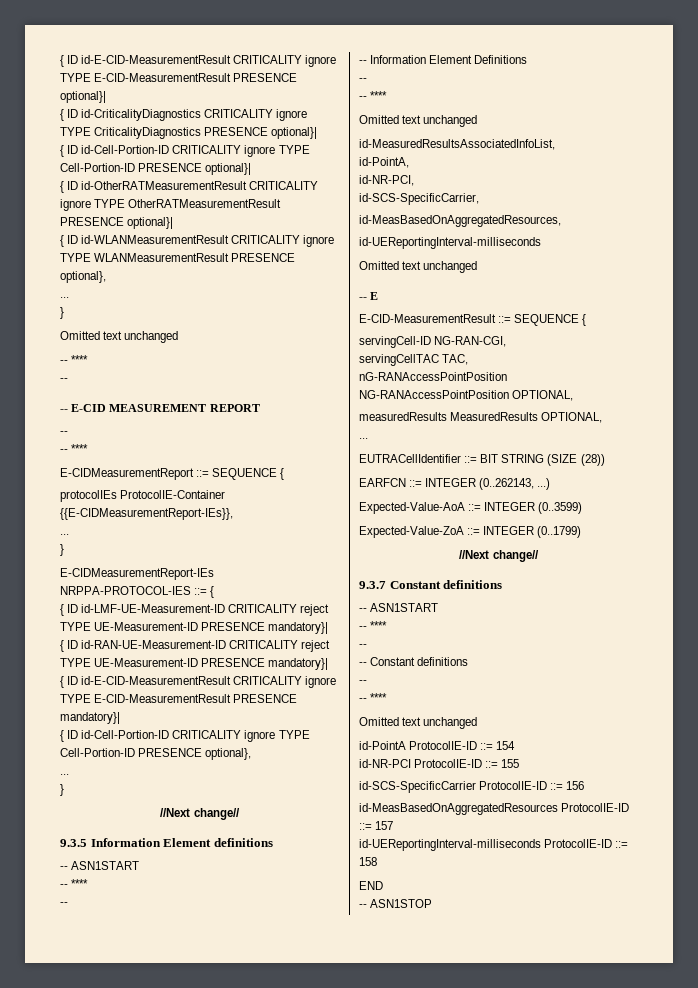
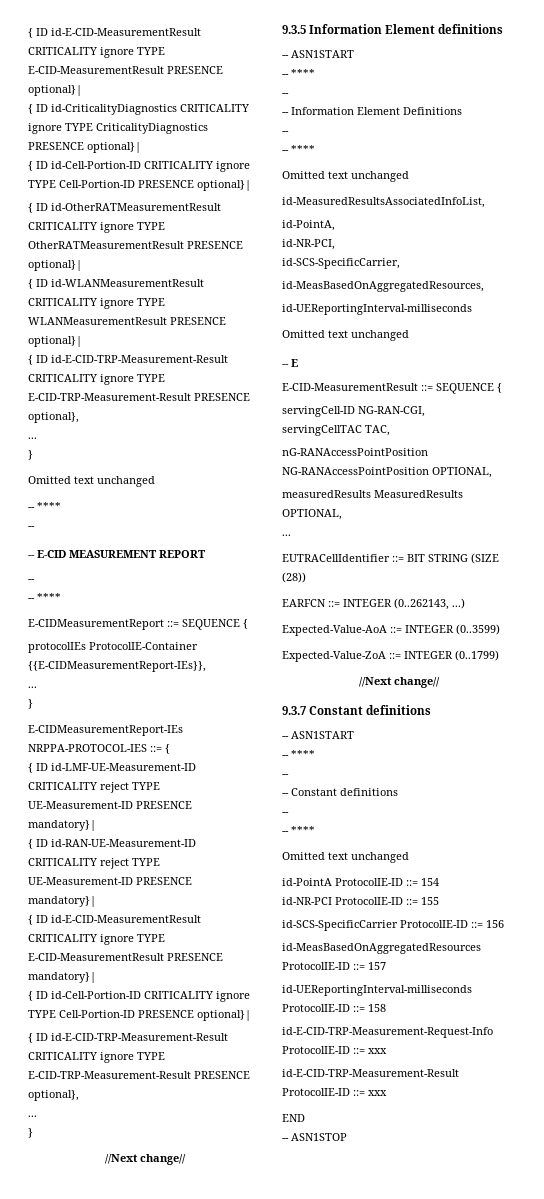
- { ID id-WLANMeasurementResult CRITICALITY ignore TYPE WLANMeasurementResult PRESENCE optional},
+ { ID id-WLANMeasurementResult CRITICALITY ignore TYPE WLANMeasurementResult PRESENCE optional}|
+ { ID id-E-CID-TRP-Measurement-Result CRITICALITY ignore TYPE E-CID-TRP-Measurement-Result PRESENCE optional},
  { ID id-E-CID-MeasurementResult CRITICALITY ignore TYPE E-CID-MeasurementResult PRESENCE mandatory}|
- { ID id-Cell-Portion-ID CRITICALITY ignore TYPE Cell-Portion-ID PRESENCE optional},
+ { ID id-Cell-Portion-ID CRITICALITY ignore TYPE Cell-Portion-ID PRESENCE optional}|
+ { ID id-E-CID-TRP-Measurement-Result CRITICALITY ignore TYPE E-CID-TRP-Measurement-Result PRESENCE optional},
+ id-E-CID-TRP-Measurement-Request-Info ProtocolIE-ID ::= xxx
+ id-E-CID-TRP-Measurement-Result ProtocolIE-ID ::= xxx

